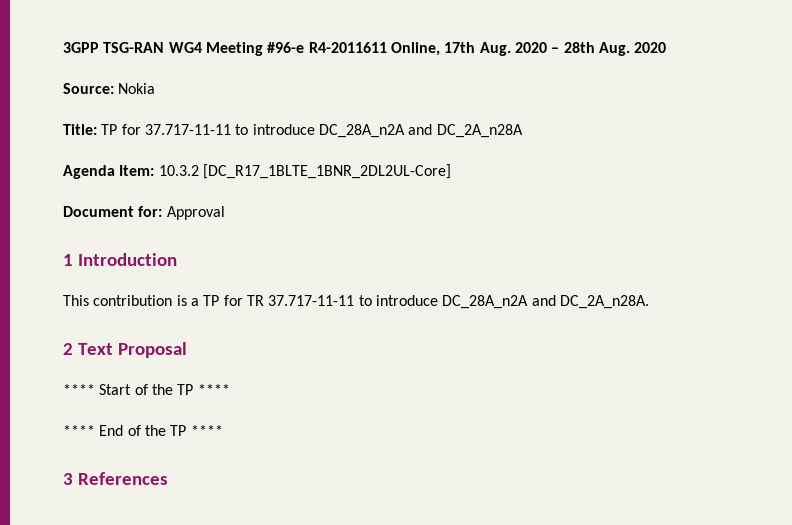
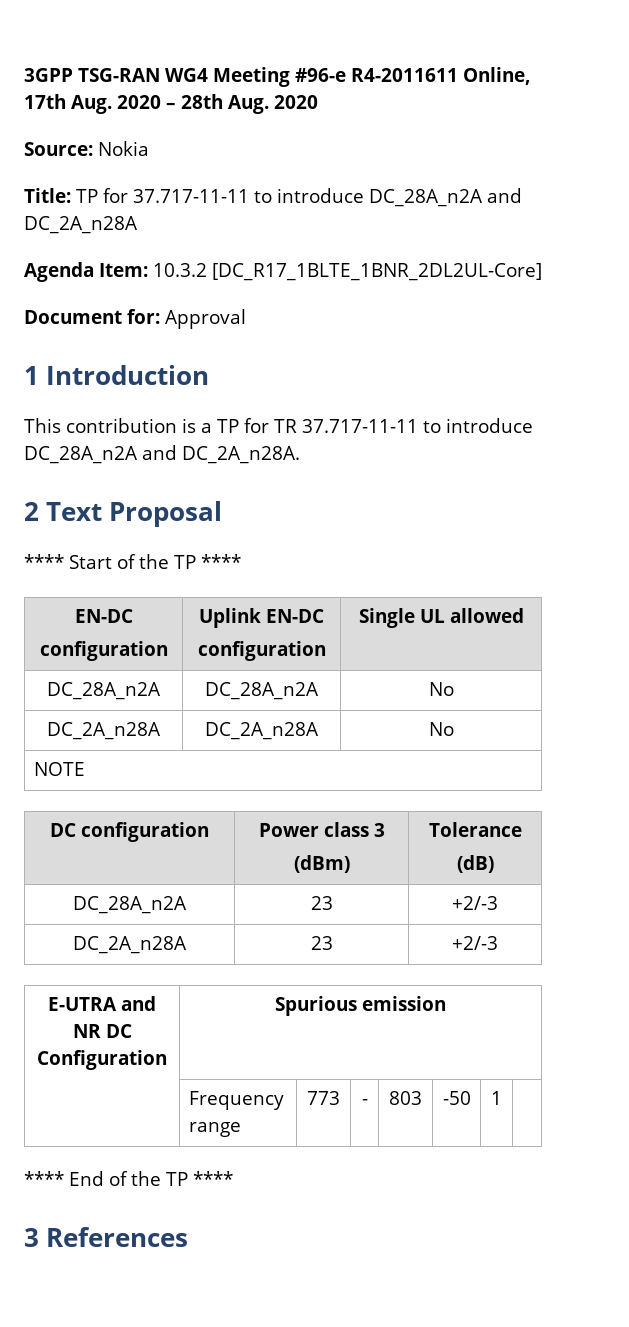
  **** Start of the TP ****
+ EN-DC
+ configuration | Uplink EN-DC
+ configuration | Single UL allowed
+ DC_28A_n2A | DC_28A_n2A | No
+ DC_2A_n28A | DC_2A_n28A | No
+ NOTE
+ DC configuration | Power class 3
+ (dBm) | Tolerance
+ (dB)
+ DC_28A_n2A | 23 | +2/-3
+ DC_2A_n28A | 23 | +2/-3
+ E-UTRA and NR DC Configuration | Spurious emission
+ | Frequency range | 773 | - | 803 | -50 | 1 |

